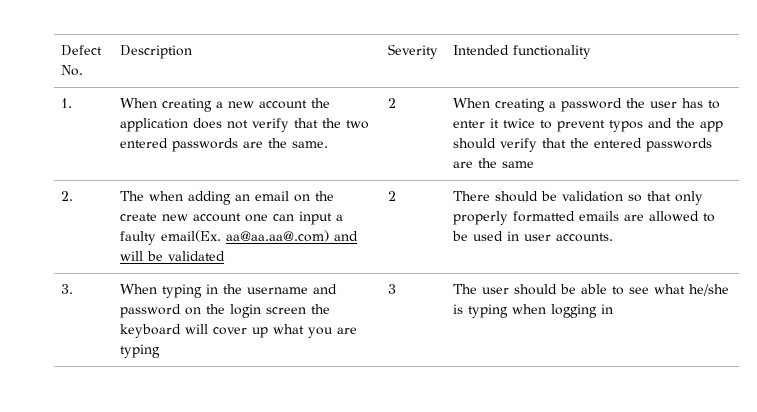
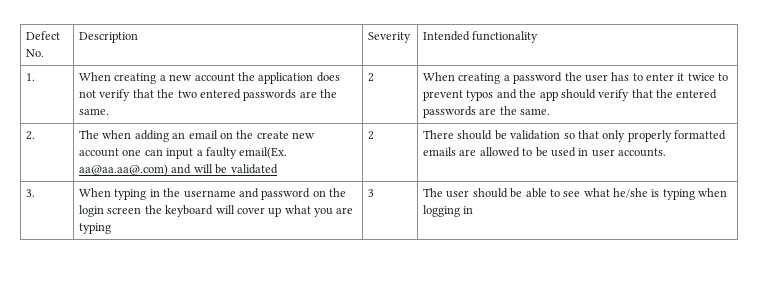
- When creating a password the user has to enter it twice to prevent typos and the app should verify that the entered passwords are the same
+ When creating a password the user has to enter it twice to prevent typos and the app should verify that the entered passwords are the same.

